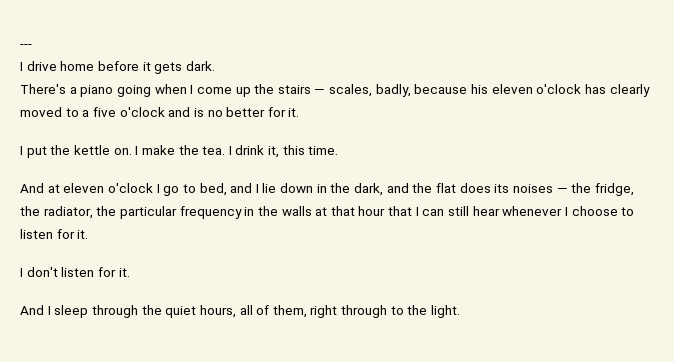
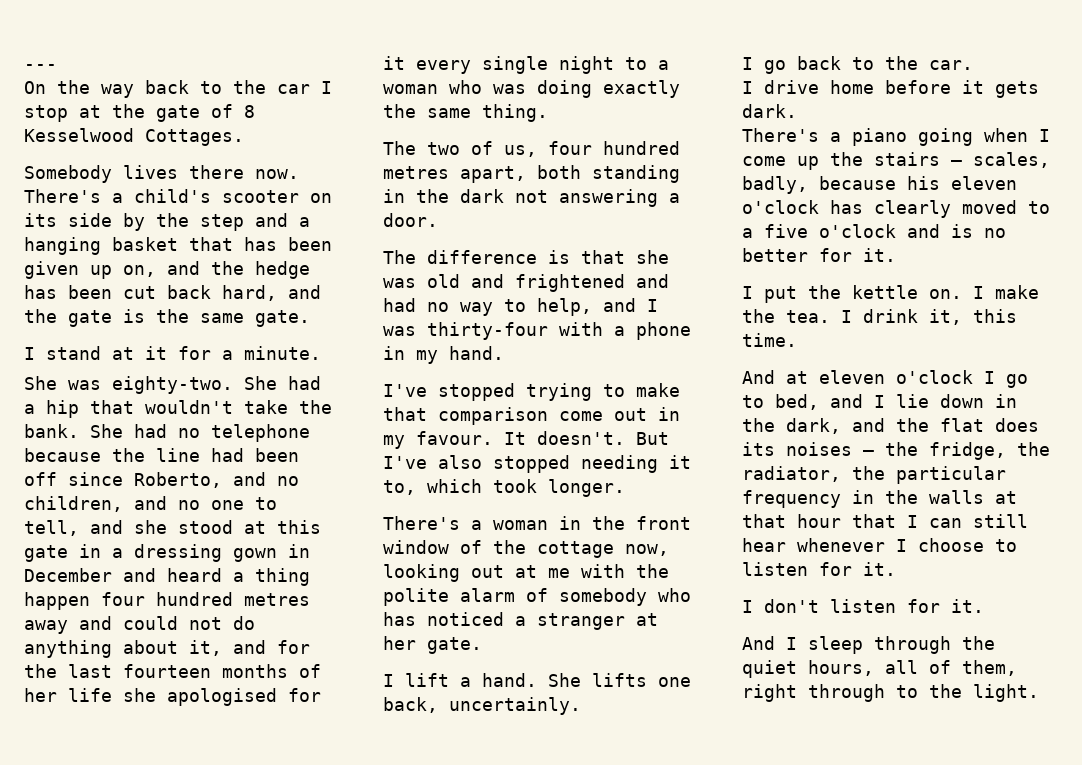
+ On the way back to the car I stop at the gate of 8 Kesselwood Cottages.
+ Somebody lives there now. There's a child's scooter on its side by the step and a hanging basket that has been given up on, and the hedge has been cut back hard, and the gate is the same gate.
+ I stand at it for a minute.
+ She was eighty-two. She had a hip that wouldn't take the bank. She had no telephone because the line had been off since Roberto, and no children, and no one to tell, and she stood at this gate in a dressing gown in December and heard a thing happen four hundred metres away and could not do anything about it, and for the last fourteen months of her life she apologised for it every single night to a woman who was doing exactly the same thing.
+ The two of us, four hundred metres apart, both standing in the dark not answering a door.
+ The difference is that she was old and frightened and had no way to help, and I was thirty-four with a phone in my hand.
+ I've stopped trying to make that comparison come out in my favour. It doesn't. But I've also stopped needing it to, which took longer.
+ There's a woman in the front window of the cottage now, looking out at me with the polite alarm of somebody who has noticed a stranger at her gate.
+ I lift a hand. She lifts one back, uncertainly.
+ I go back to the car.

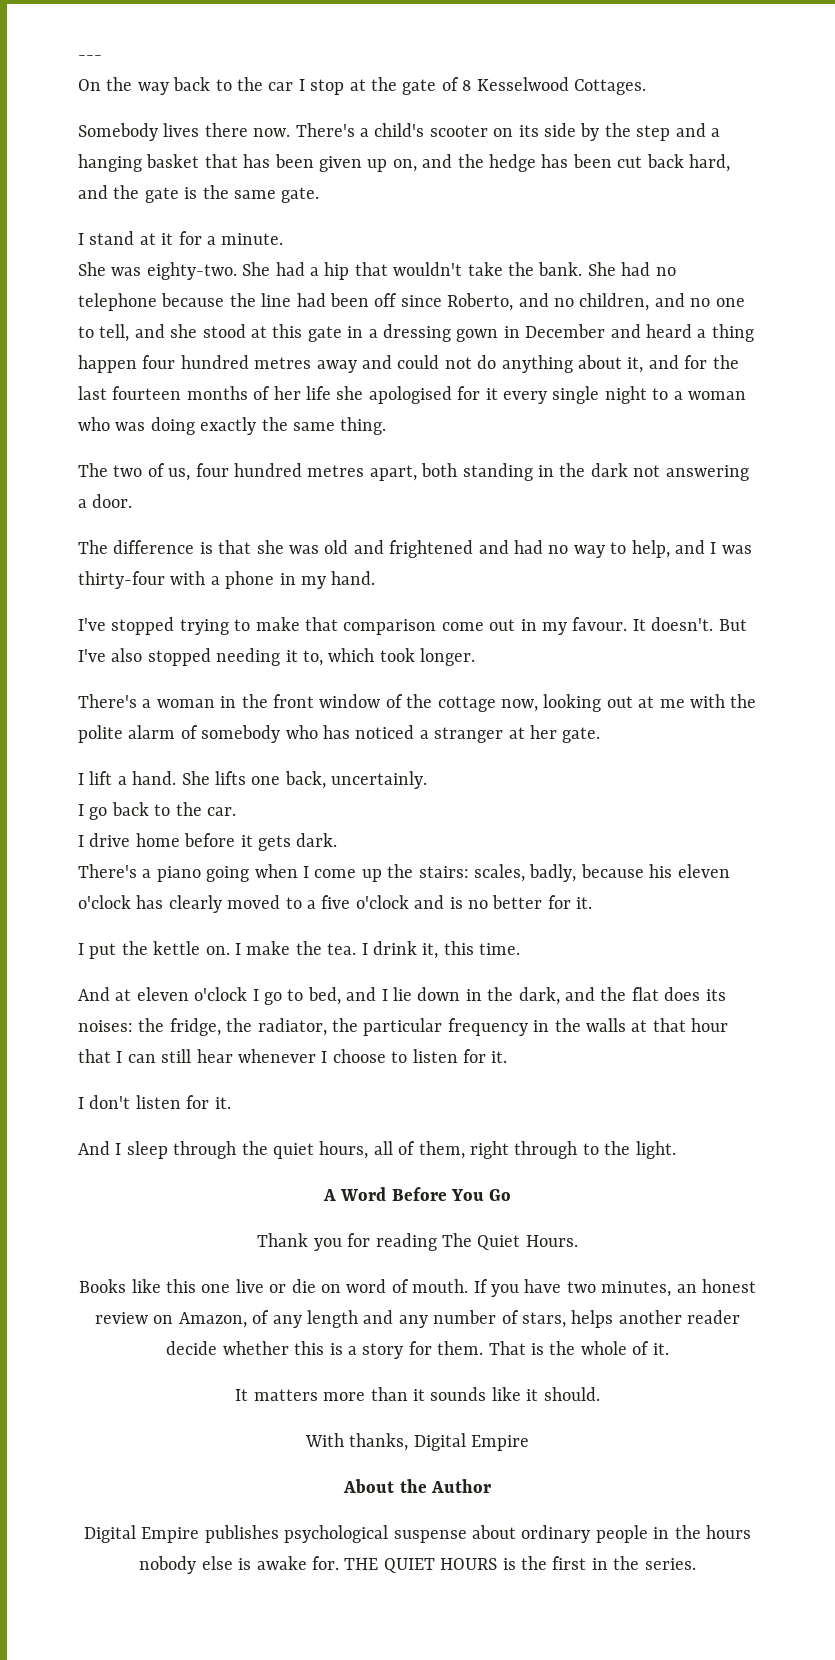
- There's a piano going when I come up the stairs — scales, badly, because his eleven o'clock has clearly moved to a five o'clock and is no better for it.
+ There's a piano going when I come up the stairs: scales, badly, because his eleven o'clock has clearly moved to a five o'clock and is no better for it.
- And at eleven o'clock I go to bed, and I lie down in the dark, and the flat does its noises — the fridge, the radiator, the particular frequency in the walls at that hour that I can still hear whenever I choose to listen for it.
+ And at eleven o'clock I go to bed, and I lie down in the dark, and the flat does its noises: the fridge, the radiator, the particular frequency in the walls at that hour that I can still hear whenever I choose to listen for it.
+ A Word Before You Go
+ Thank you for reading The Quiet Hours.
+ Books like this one live or die on word of mouth. If you have two minutes, an honest review on Amazon, of any length and any number of stars, helps another reader decide whether this is a story for them. That is the whole of it.
+ It matters more than it sounds like it should.
+ With thanks, Digital Empire
+ About the Author
+ Digital Empire publishes psychological suspense about ordinary people in the hours nobody else is awake for. THE QUIET HOURS is the first in the series.

